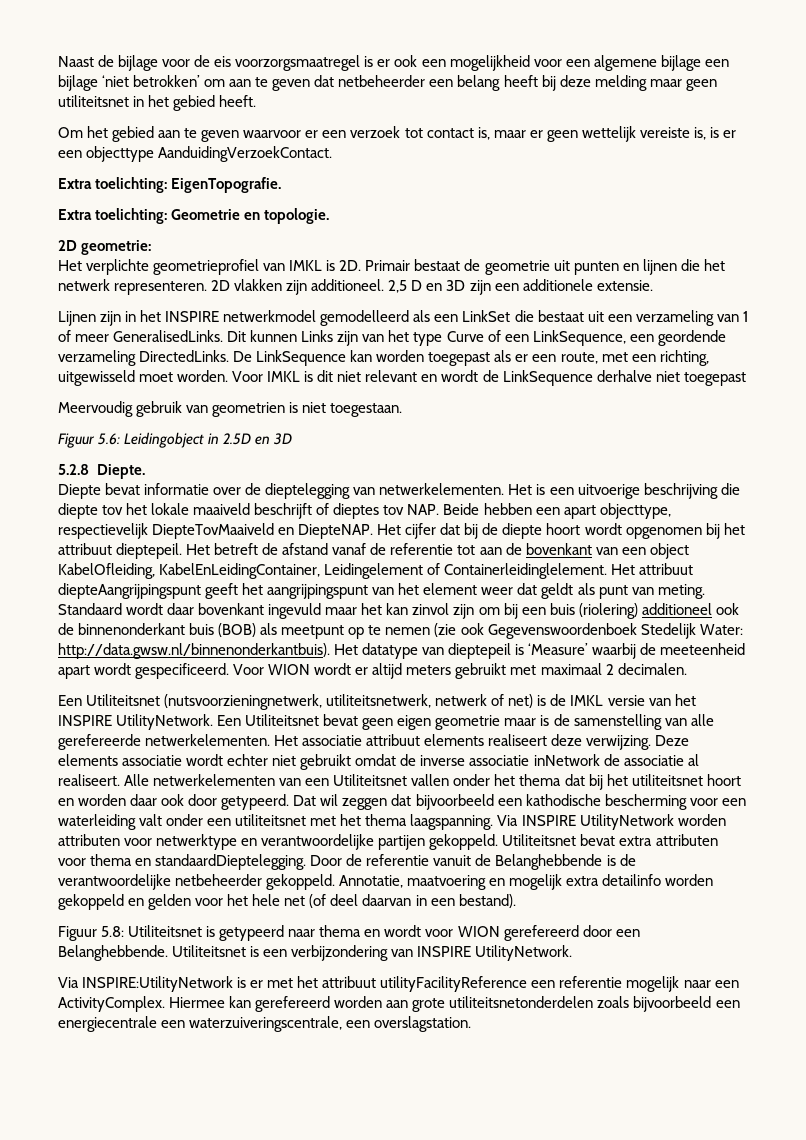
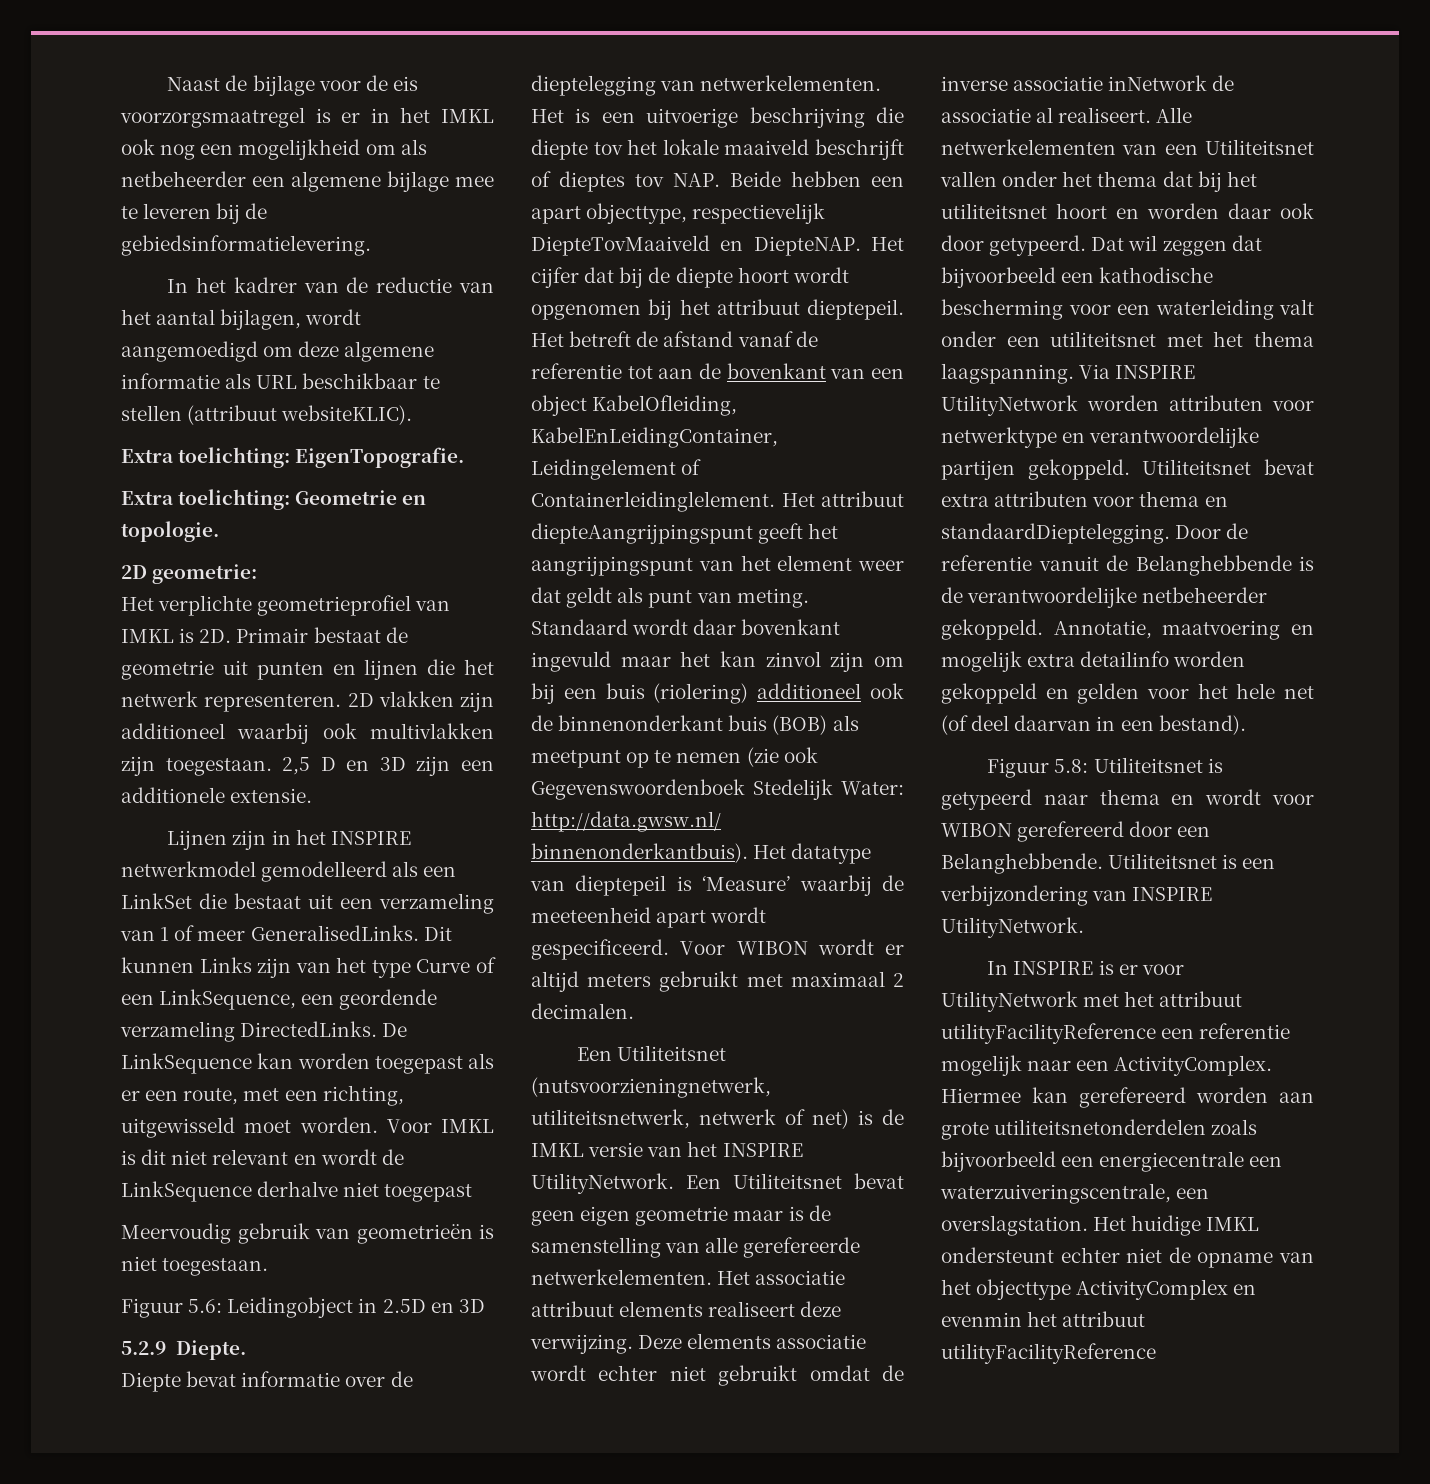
- Naast de bijlage voor de eis voorzorgsmaatregel is er ook een mogelijkheid voor een algemene bijlage een bijlage ‘niet betrokken’ om aan te geven dat netbeheerder een belang heeft bij deze melding maar geen utiliteitsnet in het gebied heeft.
- Om het gebied aan te geven waarvoor er een verzoek tot contact is, maar er geen wettelijk vereiste is, is er een objecttype AanduidingVerzoekContact.
+ Naast de bijlage voor de eis voorzorgsmaatregel is er in het IMKL ook nog een mogelijkheid om als netbeheerder een algemene bijlage mee te leveren bij de gebiedsinformatielevering.
+ In het kadrer van de reductie van het aantal bijlagen, wordt aangemoedigd om deze algemene informatie als URL beschikbaar te stellen (attribuut websiteKLIC).
- 2D vlakken zijn additioneel.
+ 2D vlakken zijn additioneel waarbij ook multivlakken zijn toegestaan.
- Meervoudig gebruik van geometrien is niet toegestaan.
+ Meervoudig gebruik van geometrieën is niet toegestaan.
- 5.2.8 Diepte.
+ 5.2.9 Diepte.
- Voor WION wordt er altijd meters gebruikt met maximaal 2 decimalen.
+ Voor WIBON wordt er altijd meters gebruikt met maximaal 2 decimalen.
- Figuur 5.8: Utiliteitsnet is getypeerd naar thema en wordt voor WION gerefereerd door een Belanghebbende.
+ Figuur 5.8: Utiliteitsnet is getypeerd naar thema en wordt voor WIBON gerefereerd door een Belanghebbende.
- Via INSPIRE:UtilityNetwork is er met het attribuut utilityFacilityReference een referentie mogelijk naar een ActivityComplex.
+ In INSPIRE is er voor UtilityNetwork met het attribuut utilityFacilityReference een referentie mogelijk naar een ActivityComplex.
+ Het huidige IMKL ondersteunt echter niet de opname van het objecttype ActivityComplex en evenmin het attribuut utilityFacilityReference

